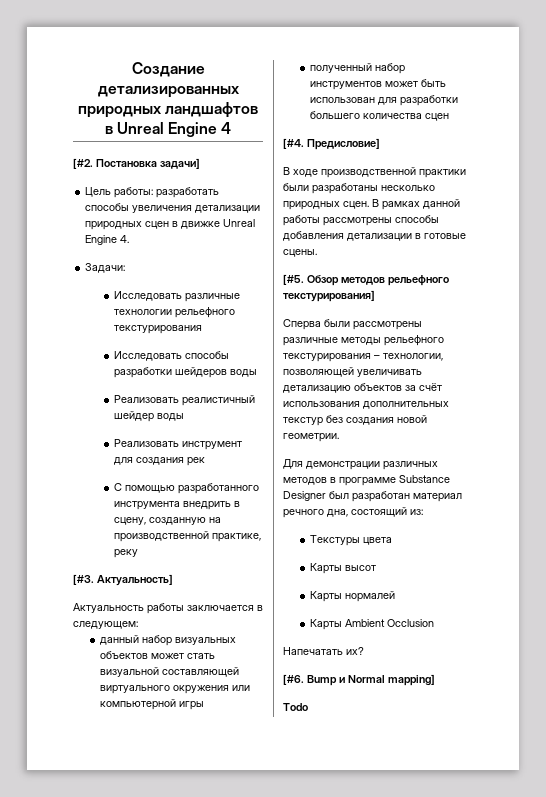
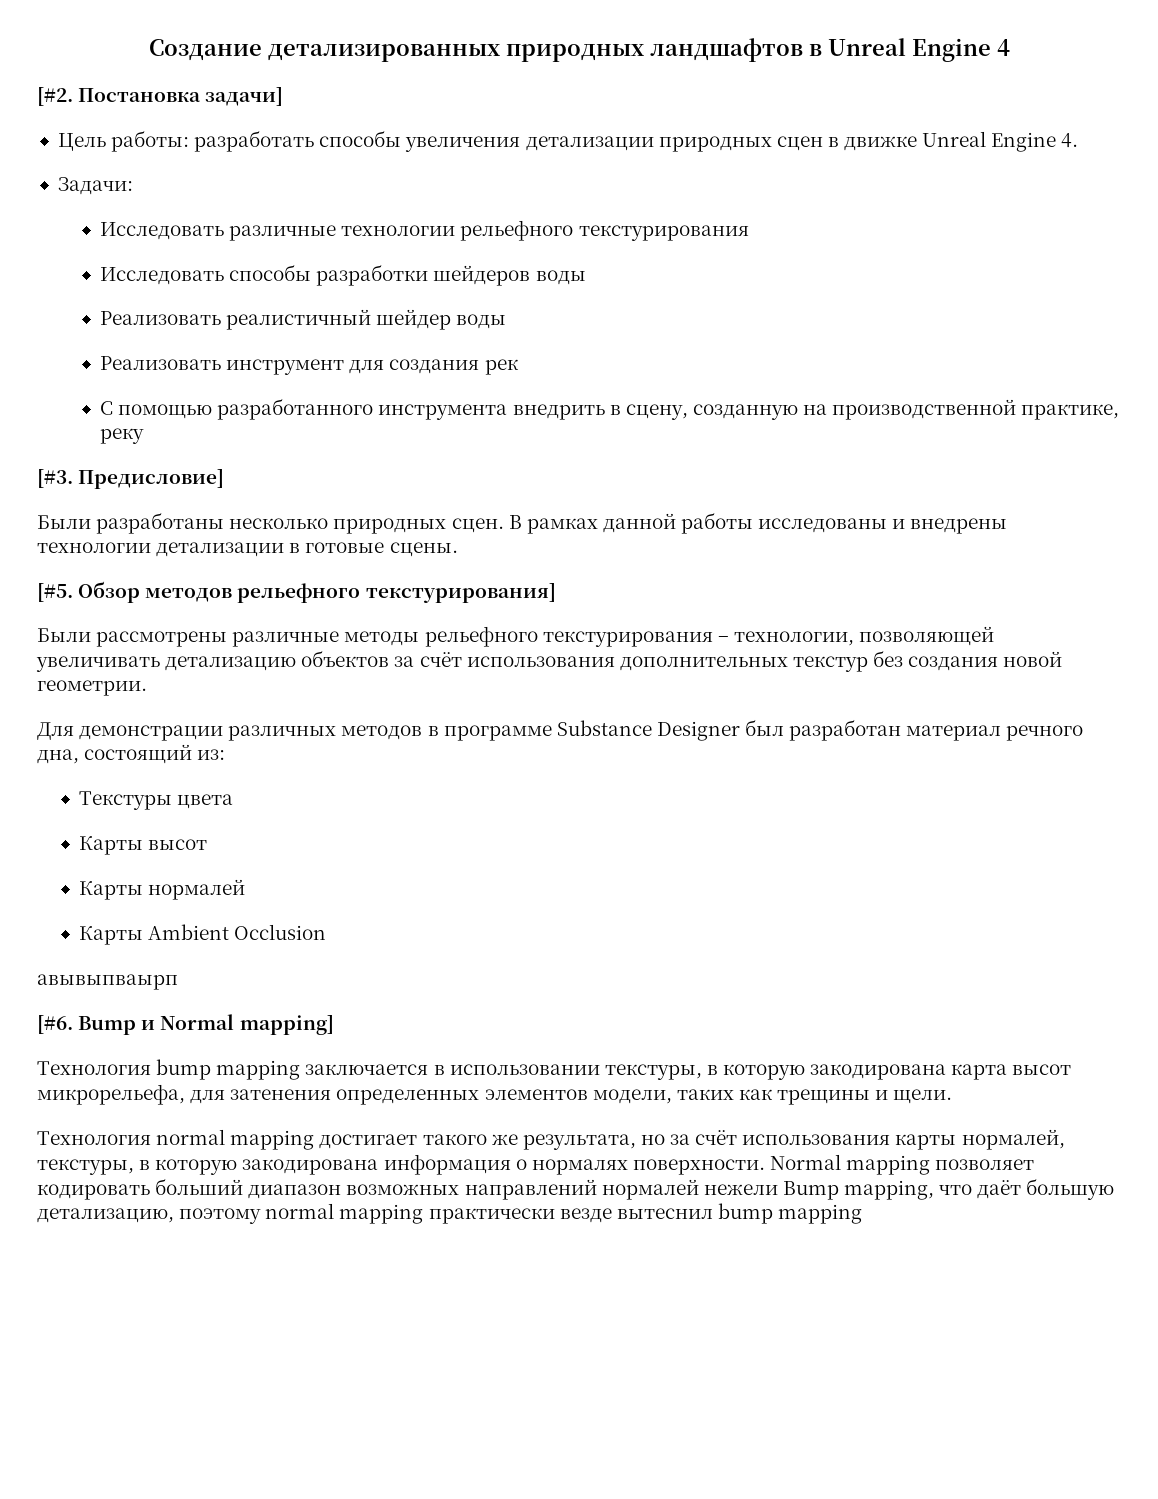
- Актуальность]
- Актуальность работы заключается в следующем:
- данный набор визуальных объектов может стать визуальной составляющей виртуального окружения или компьютерной игры
- полученный набор инструментов может быть использован для разработки большего количества сцен
- [#4. Предисловие]
- В ходе производственной практики были разработаны несколько природных сцен.
+ Предисловие]
+ Были разработаны несколько природных сцен.
- В рамках данной работы рассмотрены способы добавления детализации в готовые сцены.
+ В рамках данной работы исследованы и внедрены технологии детализации в готовые сцены.
- Сперва были рассмотрены различные методы рельефного текстурирования – технологии, позволяющей увеличивать детализацию объектов за счёт использования дополнительных текстур без создания новой геометрии.
+ Были рассмотрены различные методы рельефного текстурирования – технологии, позволяющей увеличивать детализацию объектов за счёт использования дополнительных текстур без создания новой геометрии.
- Напечатать их?
+ авывыпваырп
- Todo
+ Технология bump mapping заключается в использовании текстуры, в которую закодирована карта высот микрорельефа, для затенения определенных элементов модели, таких как трещины и щели.
+ Технология normal mapping достигает такого же результата, но за счёт использования карты нормалей, текстуры, в которую закодирована информация о нормалях поверхности. Normal mapping позволяет кодировать больший диапазон возможных направлений нормалей нежели Bump mapping, что даёт большую детализацию, поэтому normal mapping практически везде вытеснил bump mapping

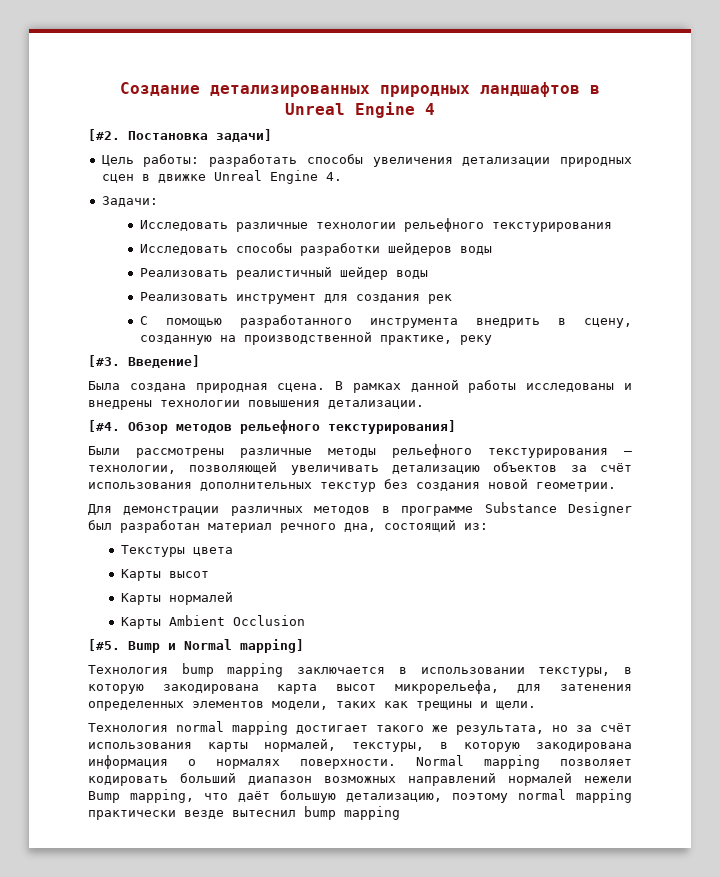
- Предисловие]
- Были разработаны несколько природных сцен.
+ Введение]
+ Была создана природная сцена.
- В рамках данной работы исследованы и внедрены технологии детализации в готовые сцены.
- [#5.
+ В рамках данной работы исследованы и внедрены технологии повышения детализации.
+ [#4.
- авывыпваырп
- [#6.
+ [#5.

